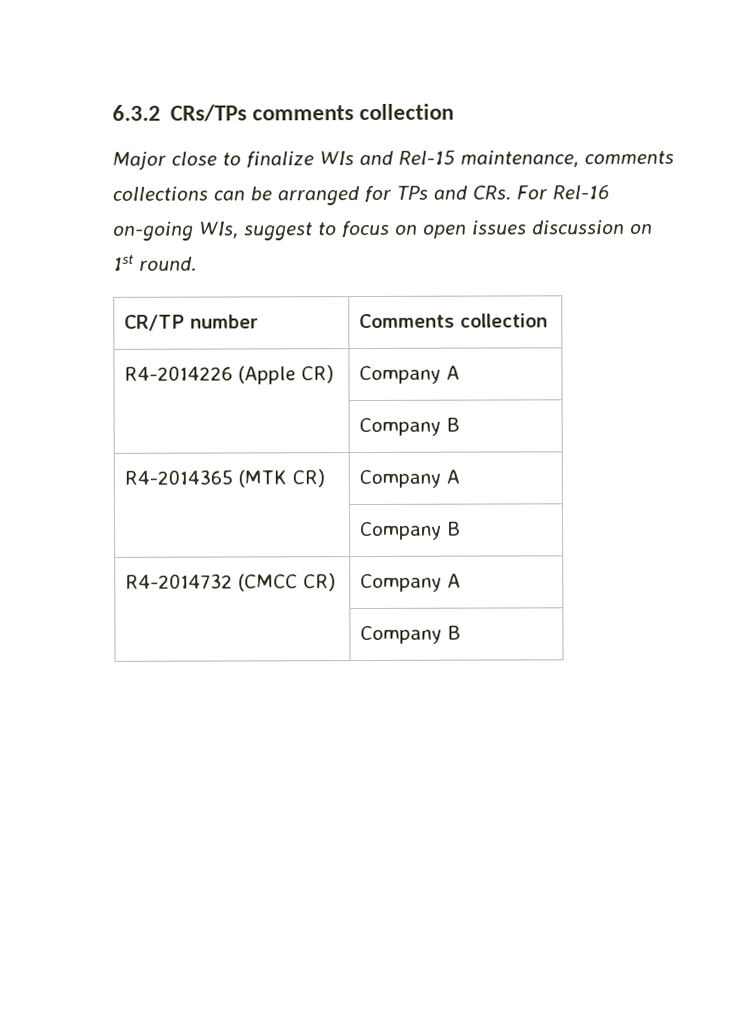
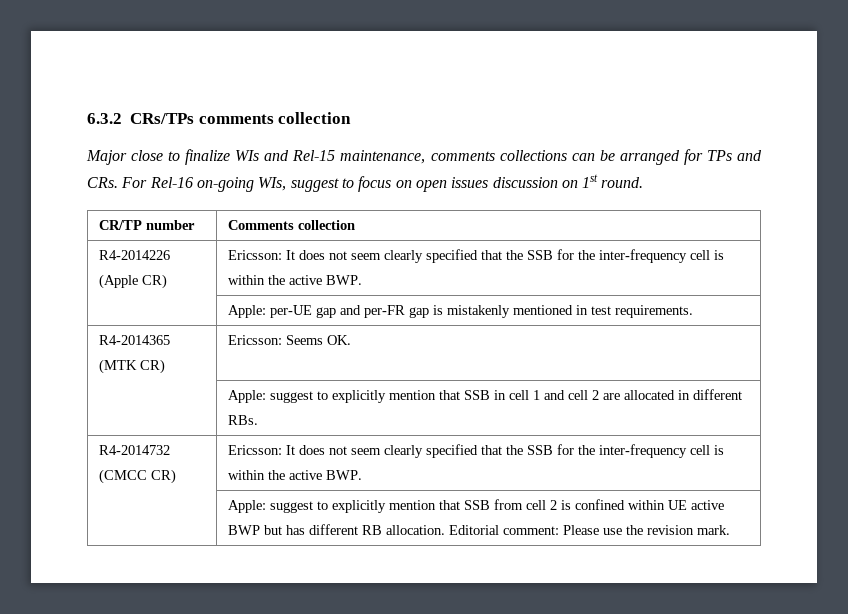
- R4-2014226 (Apple CR) | Company A
- | Company B
- R4-2014365 (MTK CR) | Company A
- | Company B
- R4-2014732 (CMCC CR) | Company A
- | Company B
+ R4-2014226 (Apple CR) | Ericsson: It does not seem clearly specified that the SSB for the inter-frequency cell is within the active BWP.
+ | Apple: per-UE gap and per-FR gap is mistakenly mentioned in test requirements.
+ R4-2014365 (MTK CR) | Ericsson: Seems OK.
+ | Apple: suggest to explicitly mention that SSB in cell 1 and cell 2 are allocated in different RBs.
+ R4-2014732 (CMCC CR) | Ericsson: It does not seem clearly specified that the SSB for the inter-frequency cell is within the active BWP.
+ | Apple: suggest to explicitly mention that SSB from cell 2 is confined within UE active BWP but has different RB allocation. Editorial comment: Please use the revision mark.

